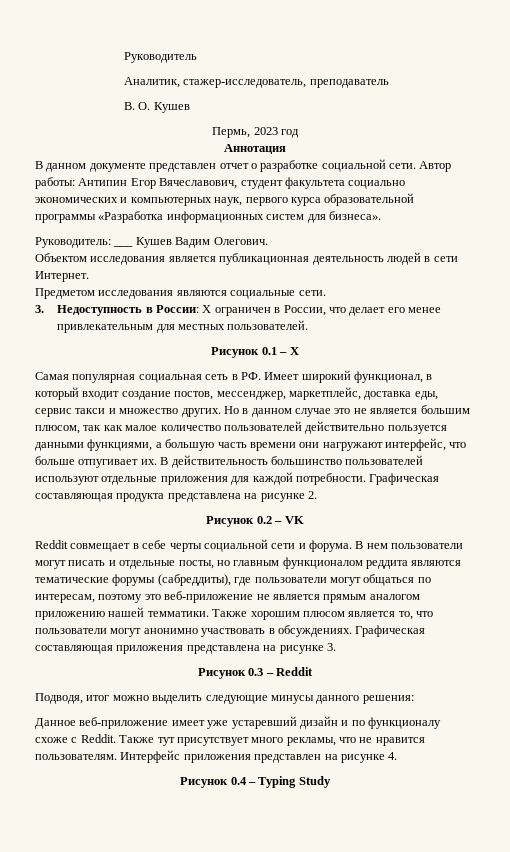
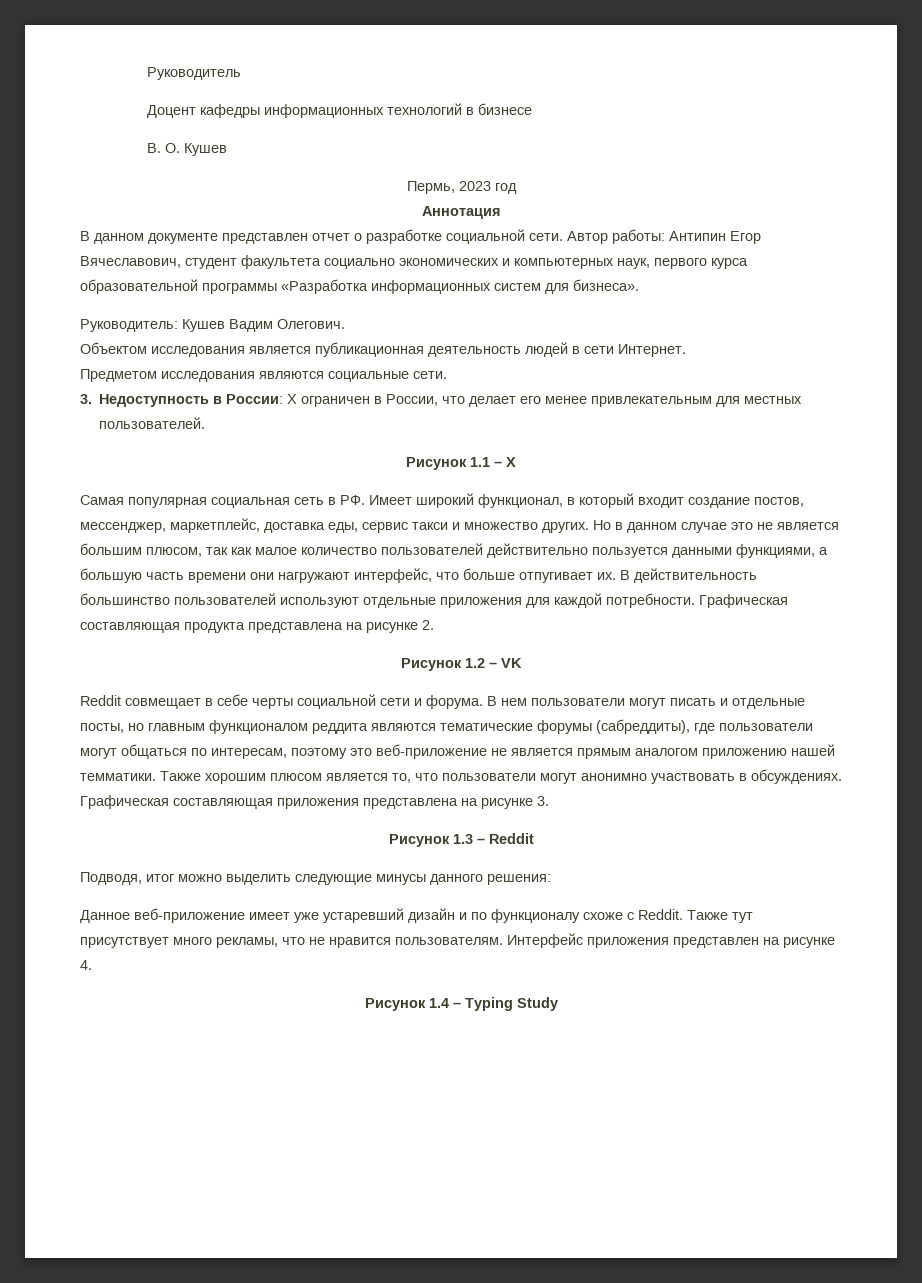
- Аналитик, стажер-исследователь, преподаватель
+ Доцент кафедры информационных технологий в бизнесе
- Руководитель: ___ Кушев Вадим Олегович.
+ Руководитель: Кушев Вадим Олегович.
- Рисунок 0.1 – X
+ Рисунок 1.1 – X
- Рисунок 0.2 – VK
+ Рисунок 1.2 – VK
- Рисунок 0.3 – Reddit
+ Рисунок 1.3 – Reddit
- Рисунок 0.4 – Typing Study
+ Рисунок 1.4 – Typing Study

